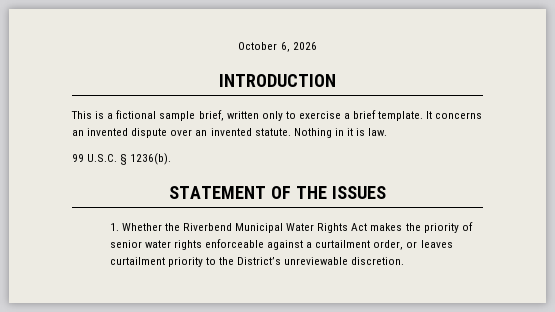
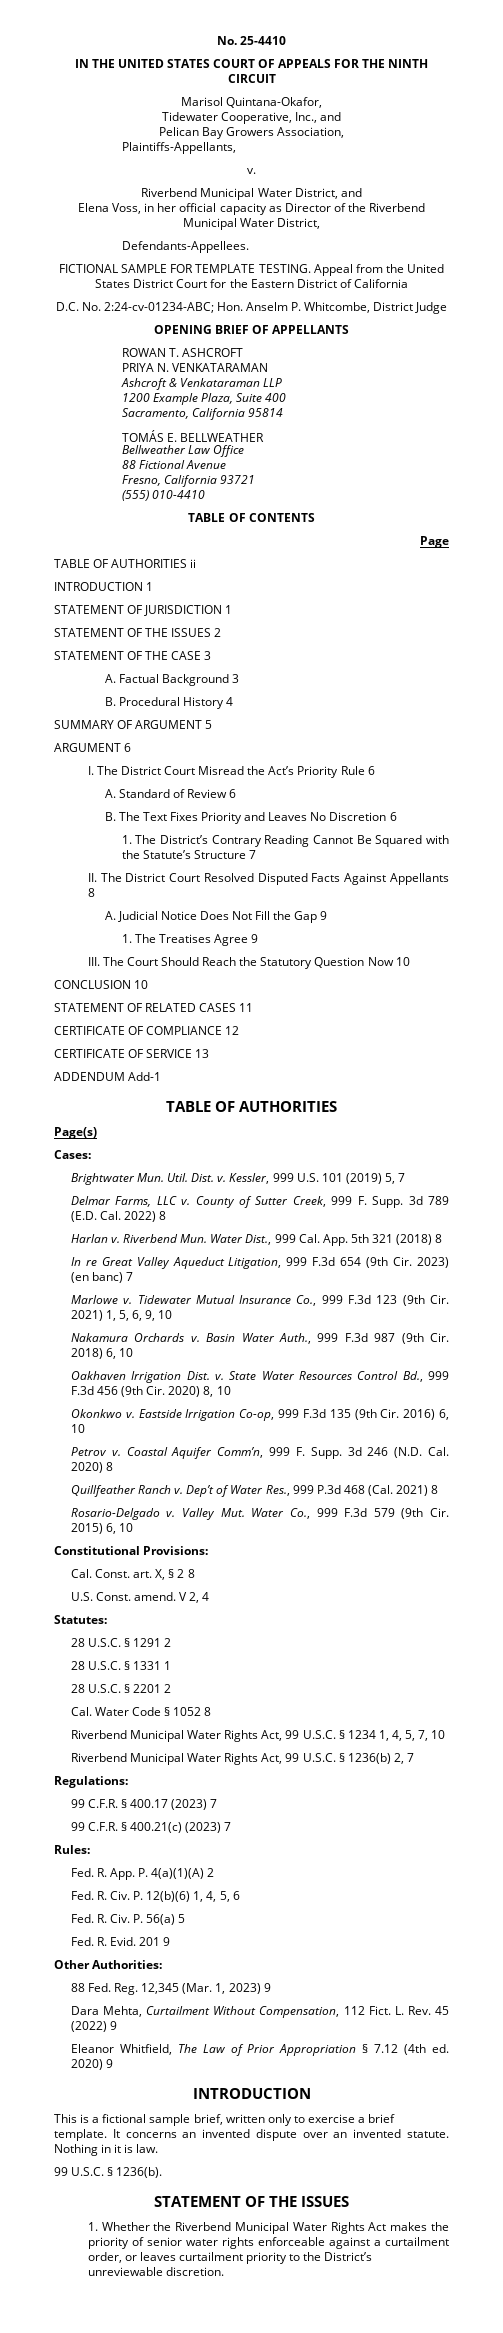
- October 6, 2026
+ No. 25-4410
+ IN THE UNITED STATES COURT OF APPEALS FOR THE NINTH CIRCUIT
+ Marisol Quintana-Okafor,
+ Tidewater Cooperative, Inc., and
+ Pelican Bay Growers Association,
+ Plaintiffs-Appellants,
+ v.
+ Riverbend Municipal Water District, and
+ Elena Voss, in her official capacity as Director of the Riverbend Municipal Water District,
+ Defendants-Appellees.
+ FICTIONAL SAMPLE FOR TEMPLATE TESTING. Appeal from the United States District Court for the Eastern District of California
+ D.C. No. 2:24-cv-01234-ABC; Hon. Anselm P. Whitcombe, District Judge
+ OPENING BRIEF OF APPELLANTS
+ ROWAN T. ASHCROFT
+ PRIYA N. VENKATARAMAN
+ Ashcroft & Venkataraman LLP
+ 1200 Example Plaza, Suite 400
+ Sacramento, California 95814
+ TOMÁS E. BELLWEATHER
+ Bellweather Law Office
+ 88 Fictional Avenue
+ Fresno, California 93721
+ (555) 010-4410
+ TABLE OF CONTENTS
+ Page
+ TABLE OF AUTHORITIES ii
+ INTRODUCTION 1
+ STATEMENT OF JURISDICTION 1
+ STATEMENT OF THE ISSUES 2
+ STATEMENT OF THE CASE 3
+ A. Factual Background 3
+ B. Procedural History 4
+ SUMMARY OF ARGUMENT 5
+ ARGUMENT 6
+ I. The District Court Misread the Act’s Priority Rule 6
+ A. Standard of Review 6
+ B. The Text Fixes Priority and Leaves No Discretion 6
+ 1. The District’s Contrary Reading Cannot Be Squared with the Statute’s Structure 7
+ II. The District Court Resolved Disputed Facts Against Appellants 8
+ A. Judicial Notice Does Not Fill the Gap 9
+ 1. The Treatises Agree 9
+ III. The Court Should Reach the Statutory Question Now 10
+ CONCLUSION 10
+ STATEMENT OF RELATED CASES 11
+ CERTIFICATE OF COMPLIANCE 12
+ CERTIFICATE OF SERVICE 13
+ ADDENDUM Add-1
+ TABLE OF AUTHORITIES
+ Page(s)
+ Cases:
+ Brightwater Mun. Util. Dist. v. Kessler, 999 U.S. 101 (2019) 5, 7
+ Delmar Farms, LLC v. County of Sutter Creek, 999 F. Supp. 3d 789 (E.D. Cal. 2022) 8
+ Harlan v. Riverbend Mun. Water Dist., 999 Cal. App. 5th 321 (2018) 8
+ In re Great Valley Aqueduct Litigation, 999 F.3d 654 (9th Cir. 2023) (en banc) 7
+ Marlowe v. Tidewater Mutual Insurance Co., 999 F.3d 123 (9th Cir. 2021) 1, 5, 6, 9, 10
+ Nakamura Orchards v. Basin Water Auth., 999 F.3d 987 (9th Cir. 2018) 6, 10
+ Oakhaven Irrigation Dist. v. State Water Resources Control Bd., 999 F.3d 456 (9th Cir. 2020) 8, 10
+ Okonkwo v. Eastside Irrigation Co-op, 999 F.3d 135 (9th Cir. 2016) 6, 10
+ Petrov v. Coastal Aquifer Comm’n, 999 F. Supp. 3d 246 (N.D. Cal. 2020) 8
+ Quillfeather Ranch v. Dep’t of Water Res., 999 P.3d 468 (Cal. 2021) 8
+ Rosario-Delgado v. Valley Mut. Water Co., 999 F.3d 579 (9th Cir. 2015) 6, 10
+ Constitutional Provisions:
+ Cal. Const. art. X, § 2 8
+ U.S. Const. amend. V 2, 4
+ Statutes:
+ 28 U.S.C. § 1291 2
+ 28 U.S.C. § 1331 1
+ 28 U.S.C. § 2201 2
+ Cal. Water Code § 1052 8
+ Riverbend Municipal Water Rights Act, 99 U.S.C. § 1234 1, 4, 5, 7, 10
+ Riverbend Municipal Water Rights Act, 99 U.S.C. § 1236(b) 2, 7
+ Regulations:
+ 99 C.F.R. § 400.17 (2023) 7
+ 99 C.F.R. § 400.21(c) (2023) 7
+ Rules:
+ Fed. R. App. P. 4(a)(1)(A) 2
+ Fed. R. Civ. P. 12(b)(6) 1, 4, 5, 6
+ Fed. R. Civ. P. 56(a) 5
+ Fed. R. Evid. 201 9
+ Other Authorities:
+ 88 Fed. Reg. 12,345 (Mar. 1, 2023) 9
+ Dara Mehta, Curtailment Without Compensation, 112 Fict. L. Rev. 45 (2022) 9
+ Eleanor Whitfield, The Law of Prior Appropriation § 7.12 (4th ed. 2020) 9

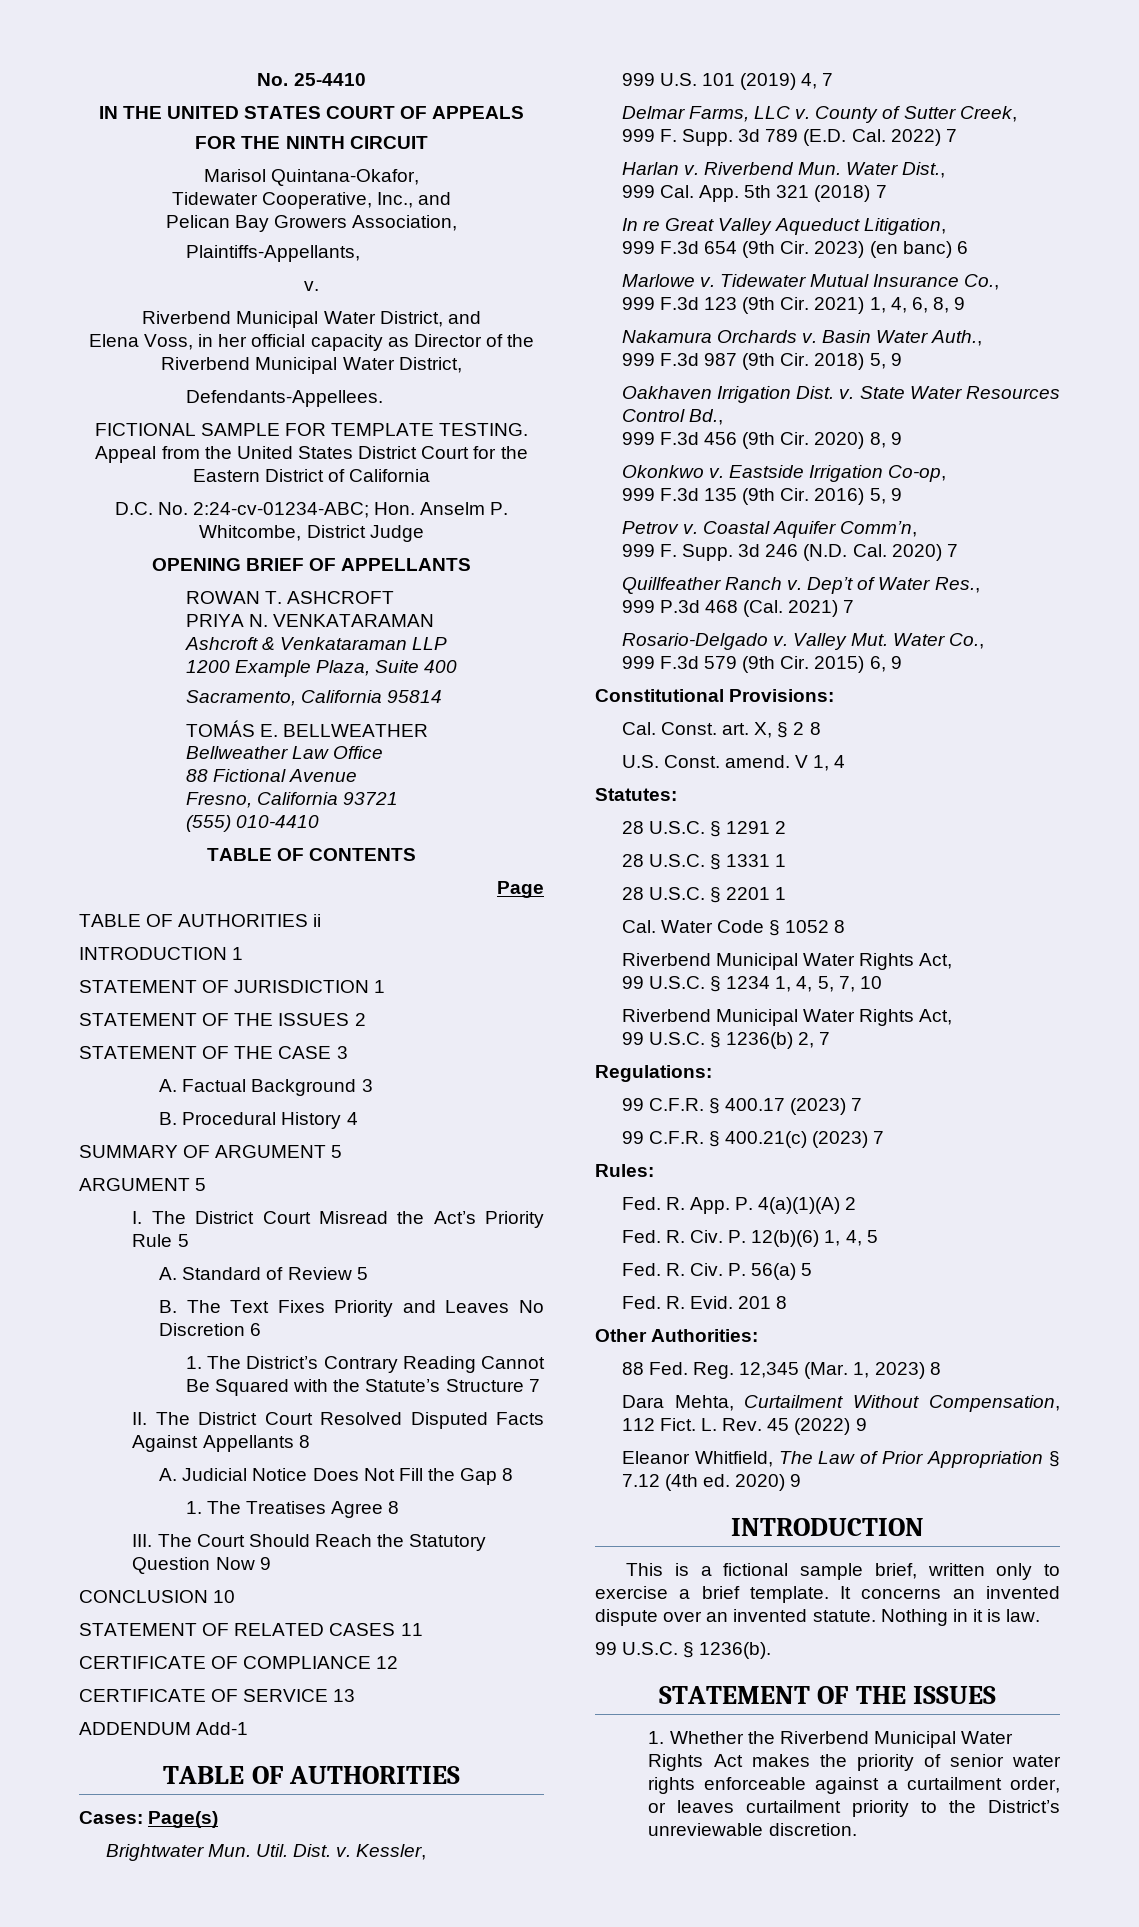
- IN THE UNITED STATES COURT OF APPEALS FOR THE NINTH CIRCUIT
+ IN THE UNITED STATES COURT OF APPEALS
+ FOR THE NINTH CIRCUIT
  SUMMARY OF ARGUMENT 5
- ARGUMENT 6
+ ARGUMENT 5
- I. The District Court Misread the Act’s Priority Rule 6
+ I. The District Court Misread the Act’s Priority Rule 5
- A. Standard of Review 6
+ A. Standard of Review 5
- A. Judicial Notice Does Not Fill the Gap 9
+ A. Judicial Notice Does Not Fill the Gap 8
- 1. The Treatises Agree 9
+ 1. The Treatises Agree 8
- III. The Court Should Reach the Statutory Question Now 10
+ III. The Court Should Reach the Statutory Question Now 9
- Page(s)
+ Cases: Page(s)
- Cases:
- Kessler, 999 U.S. 101 (2019) 5, 7
+ Kessler,
+ 999 U.S. 101 (2019) 4, 7
- County of Sutter Creek, 999 F. Supp.
+ County of Sutter Creek,
+ 999 F. Supp.
- 3d 789 (E.D. Cal. 2022) 8
+ 3d 789 (E.D. Cal. 2022) 7
- Riverbend Mun. Water Dist., 999 Cal. App. 5th 321 (2018) 8
+ Riverbend Mun. Water Dist.,
+ 999 Cal. App. 5th 321 (2018) 7
- In re Great Valley Aqueduct Litigation, 999 F.3d 654 (9th Cir. 2023) (en banc) 7
+ In re Great Valley Aqueduct Litigation,
+ 999 F.3d 654 (9th Cir. 2023) (en banc) 6
- Tidewater Mutual Insurance Co., 999 F.3d 123 (9th Cir. 2021) 1, 5, 6, 9, 10
+ Tidewater Mutual Insurance Co.,
+ 999 F.3d 123 (9th Cir. 2021) 1, 4, 6, 8, 9
- Basin Water Auth., 999 F.3d 987 (9th Cir. 2018) 6, 10
+ Basin Water Auth.,
+ 999 F.3d 987 (9th Cir. 2018) 5, 9
- State Water Resources Control Bd., 999 F.3d 456 (9th Cir. 2020) 8, 10
+ State Water Resources Control Bd.,
+ 999 F.3d 456 (9th Cir. 2020) 8, 9
- Eastside Irrigation Co-op, 999 F.3d 135 (9th Cir. 2016) 6, 10
+ Eastside Irrigation Co-op,
+ 999 F.3d 135 (9th Cir. 2016) 5, 9
- Coastal Aquifer Comm’n, 999 F. Supp.
+ Coastal Aquifer Comm’n,
+ 999 F. Supp.
- 3d 246 (N.D. Cal. 2020) 8
+ 3d 246 (N.D. Cal. 2020) 7
- Dep’t of Water Res., 999 P.3d 468 (Cal. 2021) 8
+ Dep’t of Water Res.,
+ 999 P.3d 468 (Cal. 2021) 7
- Valley Mut. Water Co., 999 F.3d 579 (9th Cir. 2015) 6, 10
+ Valley Mut. Water Co.,
+ 999 F.3d 579 (9th Cir. 2015) 6, 9
- V 2, 4
+ V 1, 4
- 28 U.S.C. § 2201 2
+ 28 U.S.C. § 2201 1
  Cal. Water Code § 1052 8
- Riverbend Municipal Water Rights Act, 99 U.S.C. § 1234 1, 4, 5, 7, 10
- Riverbend Municipal Water Rights Act, 99 U.S.C. § 1236(b) 2, 7
+ Riverbend Municipal Water Rights Act,
+ 99 U.S.C. § 1234 1, 4, 5, 7, 10
+ Riverbend Municipal Water Rights Act,
+ 99 U.S.C. § 1236(b) 2, 7
- Fed. R. Civ. P. 12(b)(6) 1, 4, 5, 6
+ Fed. R. Civ. P. 12(b)(6) 1, 4, 5
- 201 9
+ 201 8
- 88 Fed. Reg. 12,345 (Mar. 1, 2023) 9
+ 88 Fed. Reg. 12,345 (Mar. 1, 2023) 8

